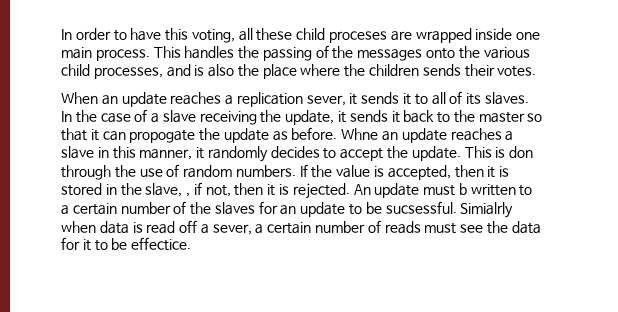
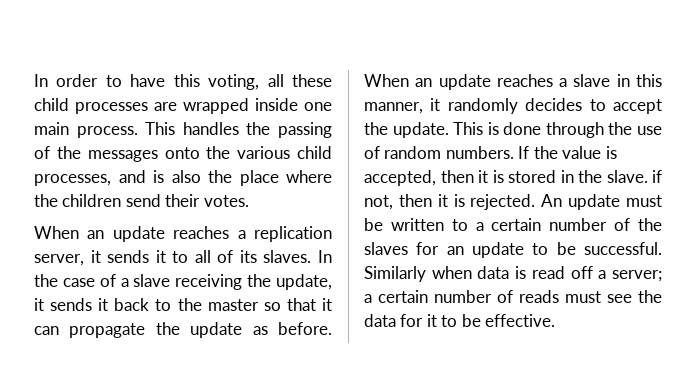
- In order to have this voting, all these child proceses are wrapped inside one main process.
+ In order to have this voting, all these child processes are wrapped inside one main process.
- This handles the passing of the messages onto the various child processes, and is also the place where the children sends their votes.
+ This handles the passing of the messages onto the various child processes, and is also the place where the children send their votes.
- When an update reaches a replication sever, it sends it to all of its slaves.
+ When an update reaches a replication server, it sends it to all of its slaves.
- In the case of a slave receiving the update, it sends it back to the master so that it can propogate the update as before.
+ In the case of a slave receiving the update, it sends it back to the master so that it can propagate the update as before.
- Whne an update reaches a slave in this manner, it randomly decides to accept the update.
+ When an update reaches a slave in this manner, it randomly decides to accept the update.
- This is don through the use of random numbers.
+ This is done through the use of random numbers.
- If the value is accepted, then it is stored in the slave, , if not, then it is rejected.
+ If the value is accepted, then it is stored in the slave. if not, then it is rejected.
- An update must b written to a certain number of the slaves for an update to be sucsessful. Simialrly when data is read off a sever, a certain number of reads must see the data for it to be effectice.
+ An update must be written to a certain number of the slaves for an update to be successful. Similarly when data is read off a server; a certain number of reads must see the data for it to be effective.

